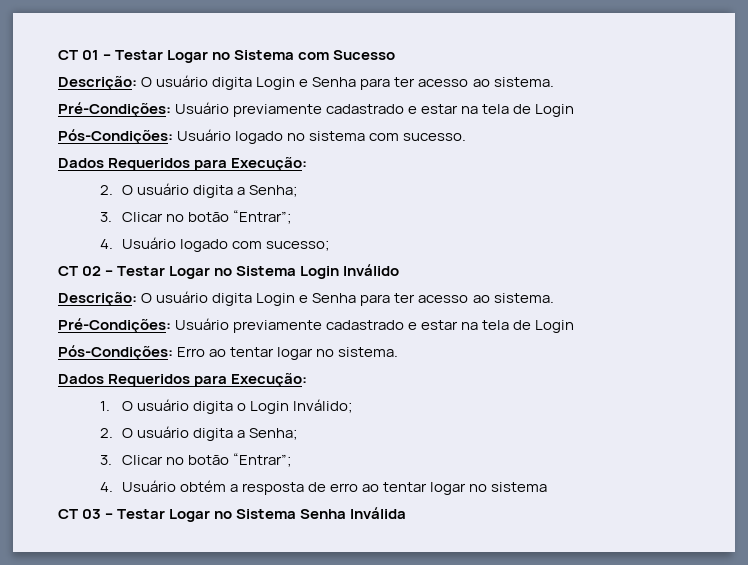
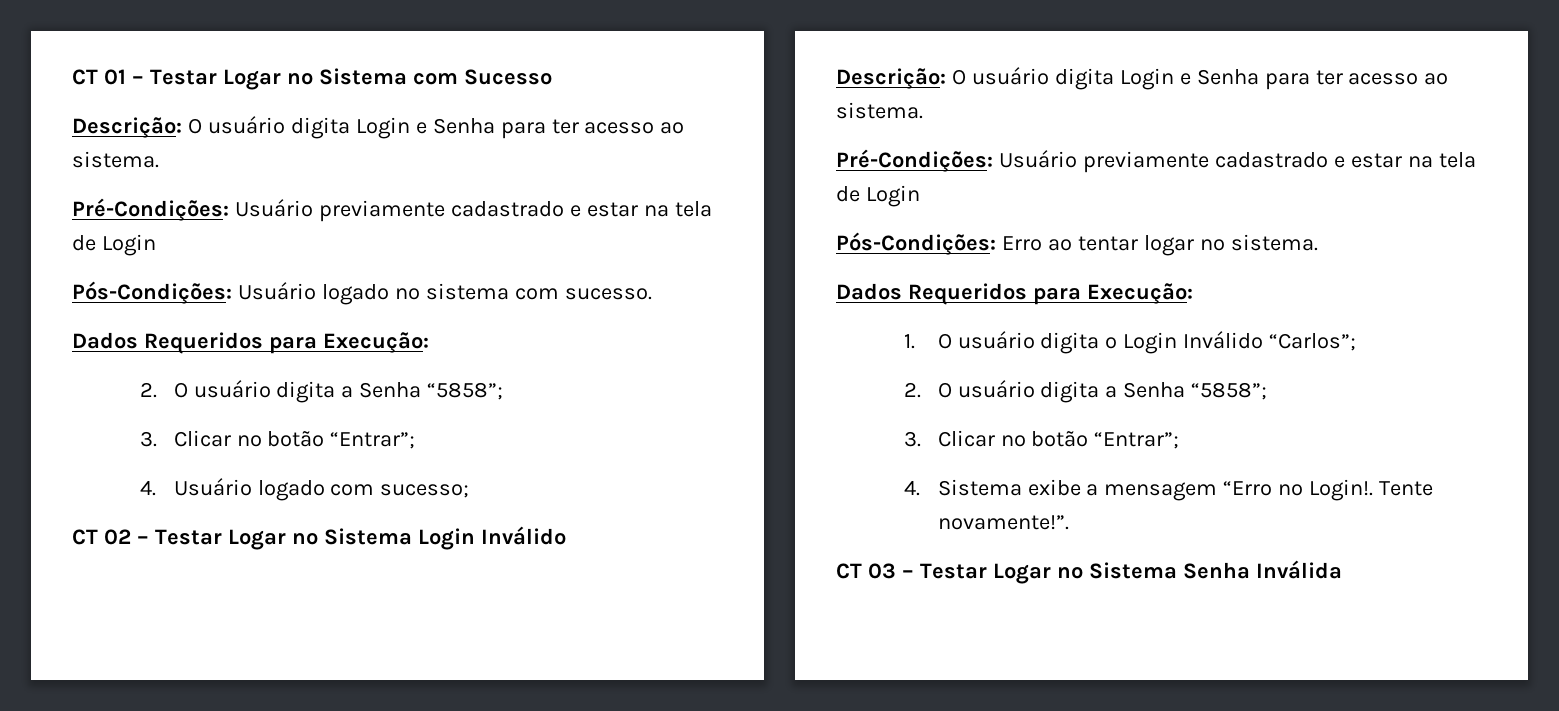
  Pós-Condições: Usuário logado no sistema com sucesso.
  Dados Requeridos para Execução:
- 2. O usuário digita a Senha;
+ 2. O usuário digita a Senha “5858”;
- 1. O usuário digita o Login Inválido;
- 2. O usuário digita a Senha;
+ 1. O usuário digita o Login Inválido “Carlos”;
+ 2. O usuário digita a Senha “5858”;
  3. Clicar no botão “Entrar”;
- 4. Usuário obtém a resposta de erro ao tentar logar no sistema
+ 4. Sistema exibe a mensagem “Erro no Login!. Tente novamente!”.

